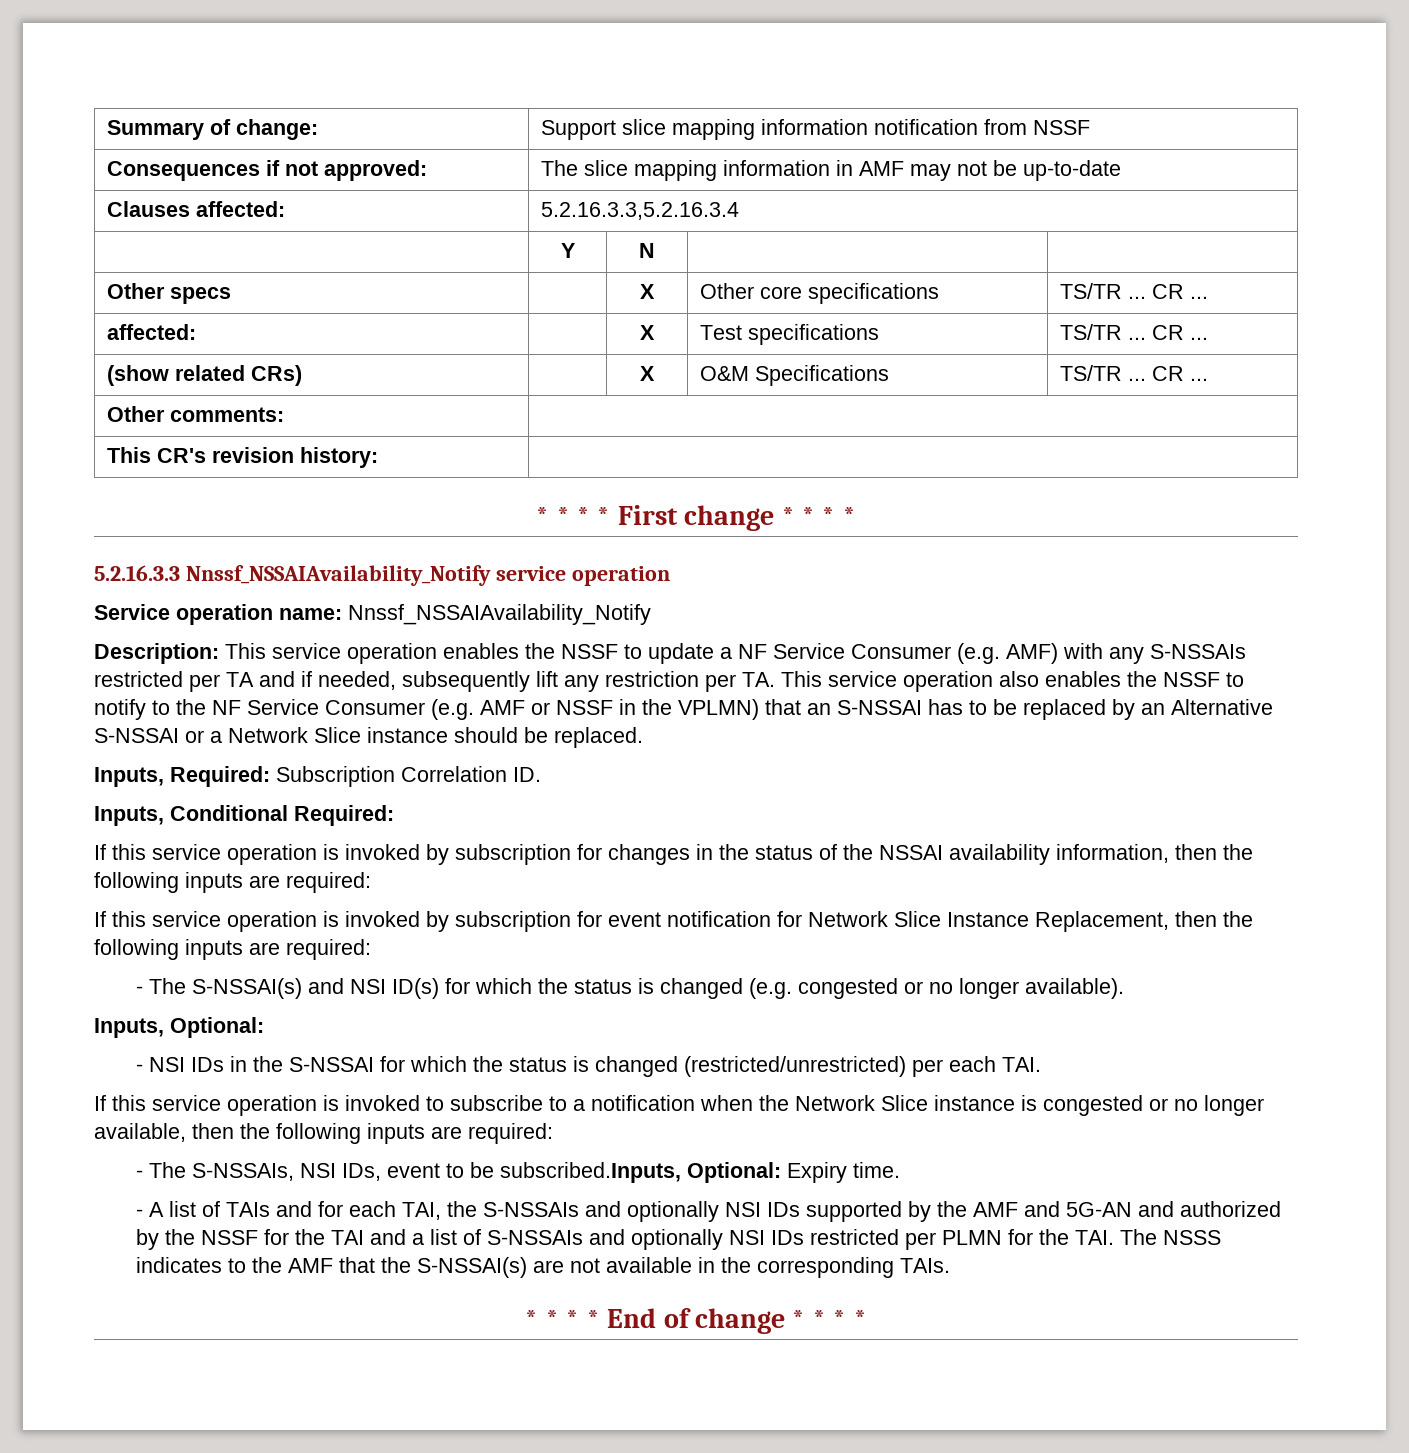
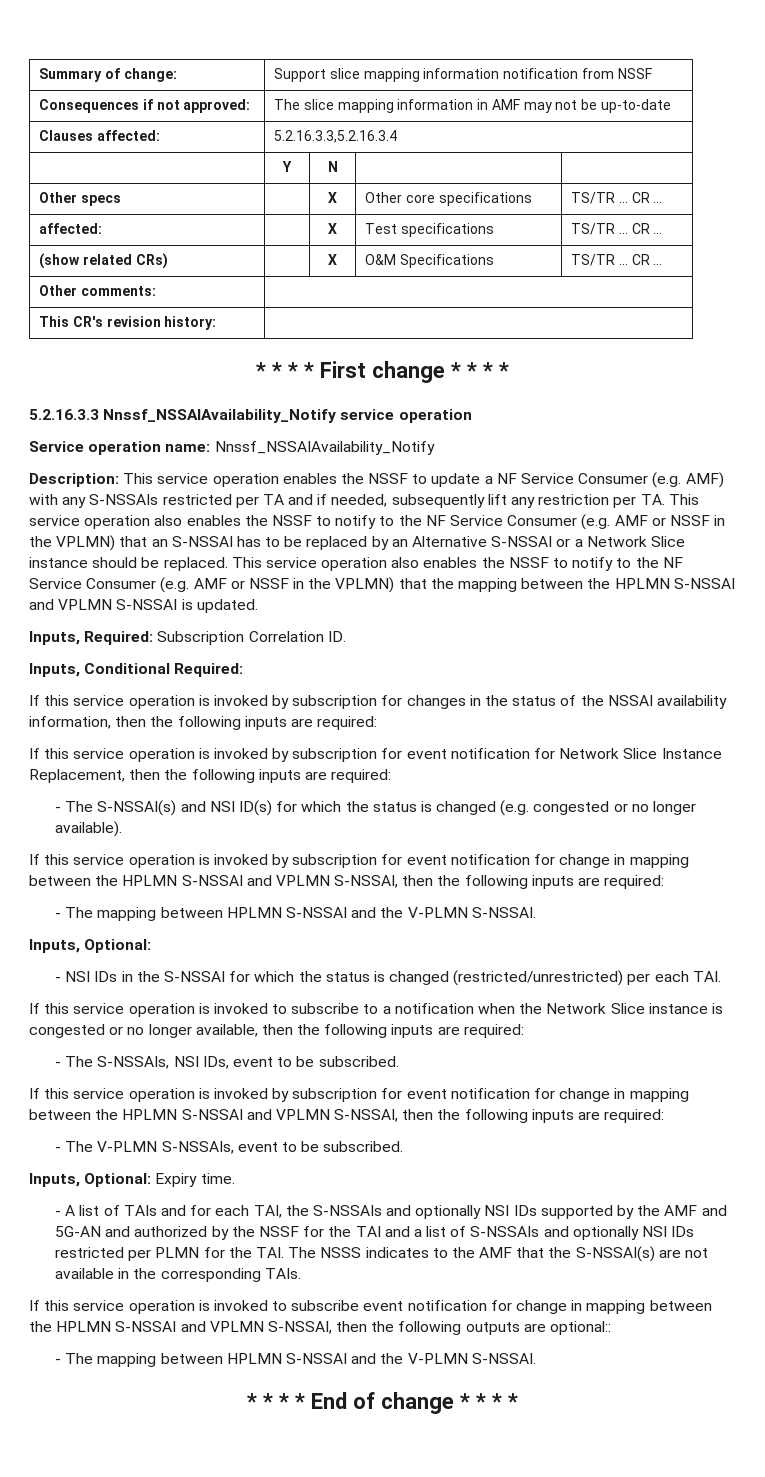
+ This service operation also enables the NSSF to notify to the NF Service Consumer (e.g. AMF or NSSF in the VPLMN) that the mapping between the HPLMN S-NSSAI and VPLMN S-NSSAI is updated.
  - The S-NSSAI(s) and NSI ID(s) for which the status is changed (e.g. congested or no longer available).
+ If this service operation is invoked by subscription for event notification for change in mapping between the HPLMN S-NSSAI and VPLMN S-NSSAI, then the following inputs are required:
+ - The mapping between HPLMN S-NSSAI and the V-PLMN S-NSSAI.
- - The S-NSSAIs, NSI IDs, event to be subscribed.Inputs, Optional: Expiry time.
+ - The S-NSSAIs, NSI IDs, event to be subscribed.
+ If this service operation is invoked by subscription for event notification for change in mapping between the HPLMN S-NSSAI and VPLMN S-NSSAI, then the following inputs are required:
+ - The V-PLMN S-NSSAIs, event to be subscribed.
+ Inputs, Optional: Expiry time.
+ If this service operation is invoked to subscribe event notification for change in mapping between the HPLMN S-NSSAI and VPLMN S-NSSAI, then the following outputs are optional::
+ - The mapping between HPLMN S-NSSAI and the V-PLMN S-NSSAI.

